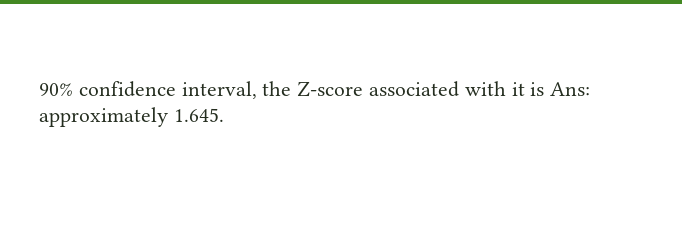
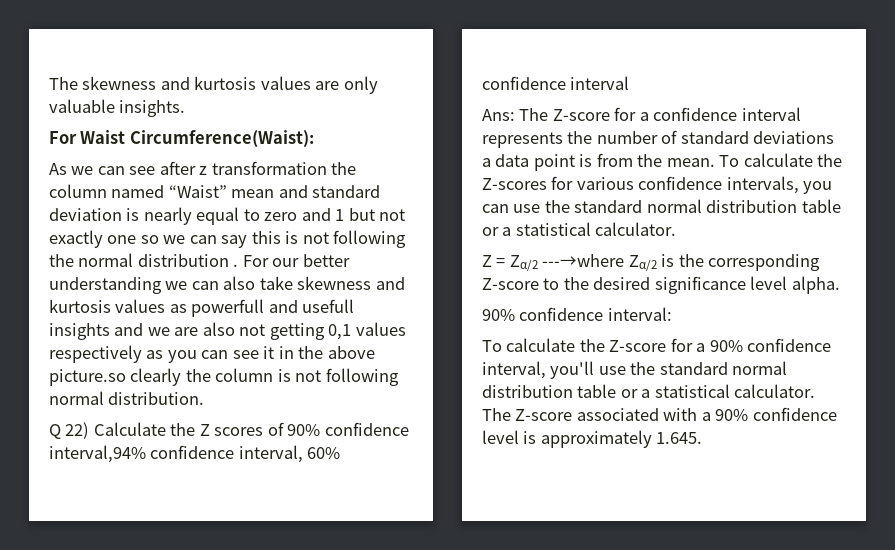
- 90% confidence interval, the Z-score associated with it is Ans: approximately 1.645.
+ The skewness and kurtosis values are only valuable insights.
+ For Waist Circumference(Waist):
+ As we can see after z transformation the column named “Waist” mean and standard deviation is nearly equal to zero and 1 but not exactly one so we can say this is not following the normal distribution . For our better understanding we can also take skewness and kurtosis values as powerfull and usefull insights and we are also not getting 0,1 values respectively as you can see it in the above picture.so clearly the column is not following normal distribution.
+ Q 22) Calculate the Z scores of 90% confidence interval,94% confidence interval, 60% confidence interval
+ Ans: The Z-score for a confidence interval represents the number of standard deviations a data point is from the mean. To calculate the Z-scores for various confidence intervals, you can use the standard normal distribution table or a statistical calculator.
+ Z = Zα/2 ---→where Zα/2 is the corresponding Z-score to the desired significance level alpha.
+ 90% confidence interval:
+ To calculate the Z-score for a 90% confidence interval, you'll use the standard normal distribution table or a statistical calculator. The Z-score associated with a 90% confidence level is approximately 1.645.

